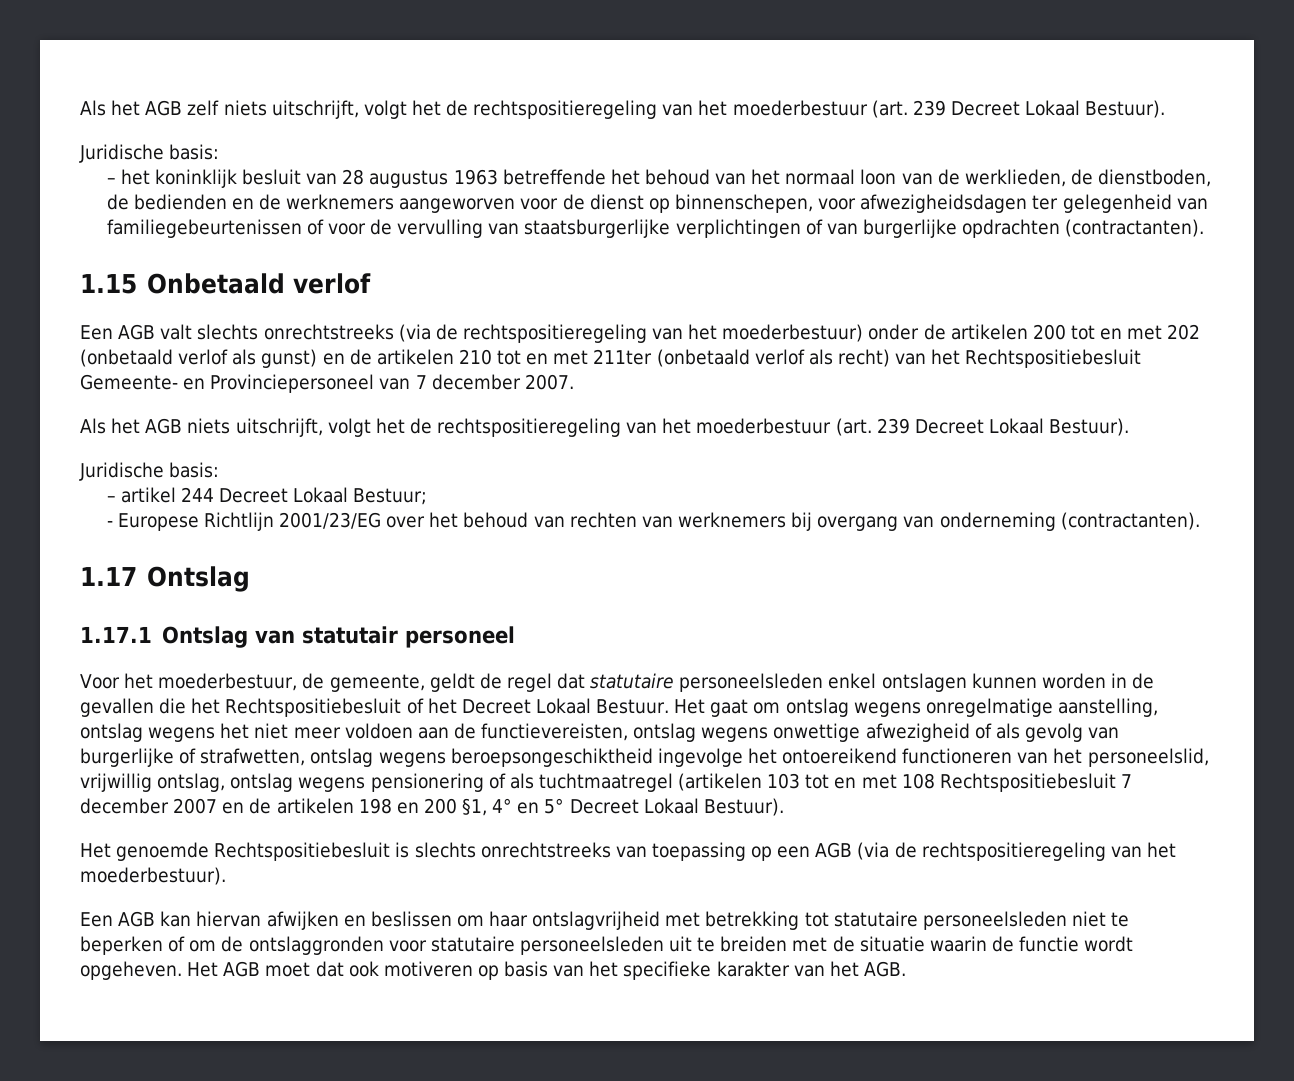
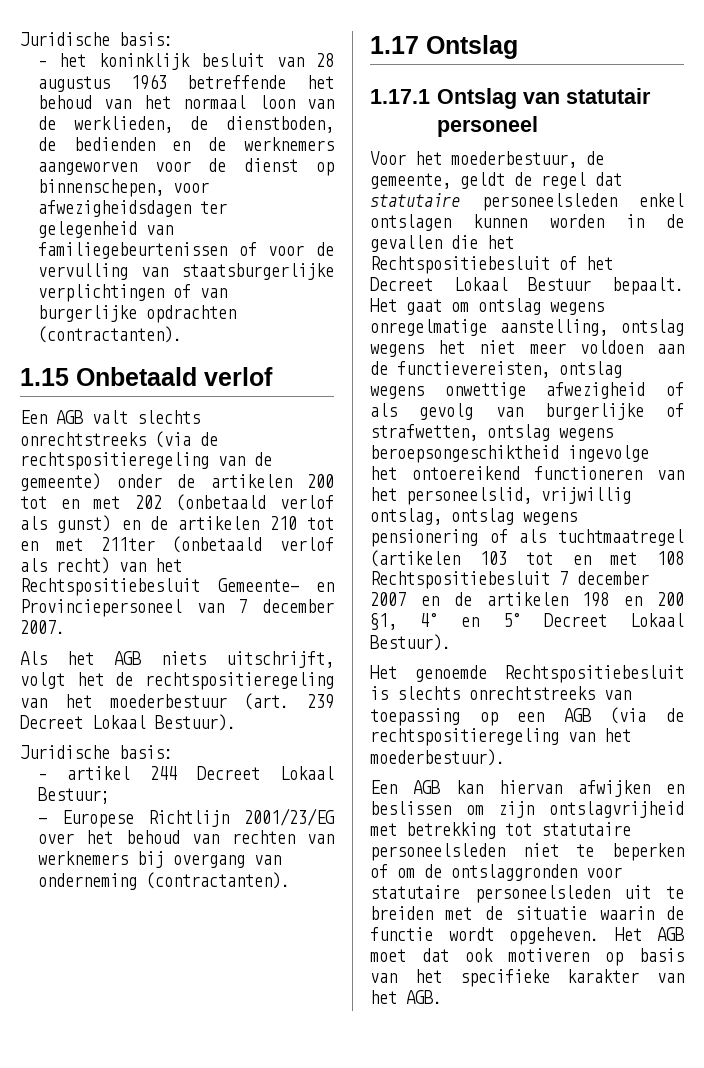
- Als het AGB zelf niets uitschrijft, volgt het de rechtspositieregeling van het moederbestuur (art. 239 Decreet Lokaal Bestuur).
- Een AGB valt slechts onrechtstreeks (via de rechtspositieregeling van het moederbestuur) onder de artikelen 200 tot en met 202 (onbetaald verlof als gunst) en de artikelen 210 tot en met 211ter (onbetaald verlof als recht) van het Rechtspositiebesluit Gemeente- en Provinciepersoneel van 7 december 2007.
+ Een AGB valt slechts onrechtstreeks (via de rechtspositieregeling van de gemeente) onder de artikelen 200 tot en met 202 (onbetaald verlof als gunst) en de artikelen 210 tot en met 211ter (onbetaald verlof als recht) van het Rechtspositiebesluit Gemeente- en Provinciepersoneel van 7 december 2007.
- Voor het moederbestuur, de gemeente, geldt de regel dat statutaire personeelsleden enkel ontslagen kunnen worden in de gevallen die het Rechtspositiebesluit of het Decreet Lokaal Bestuur.
+ Voor het moederbestuur, de gemeente, geldt de regel dat statutaire personeelsleden enkel ontslagen kunnen worden in de gevallen die het Rechtspositiebesluit of het Decreet Lokaal Bestuur bepaalt.
- Een AGB kan hiervan afwijken en beslissen om haar ontslagvrijheid met betrekking tot statutaire personeelsleden niet te beperken of om de ontslaggronden voor statutaire personeelsleden uit te breiden met de situatie waarin de functie wordt opgeheven.
+ Een AGB kan hiervan afwijken en beslissen om zijn ontslagvrijheid met betrekking tot statutaire personeelsleden niet te beperken of om de ontslaggronden voor statutaire personeelsleden uit te breiden met de situatie waarin de functie wordt opgeheven.

